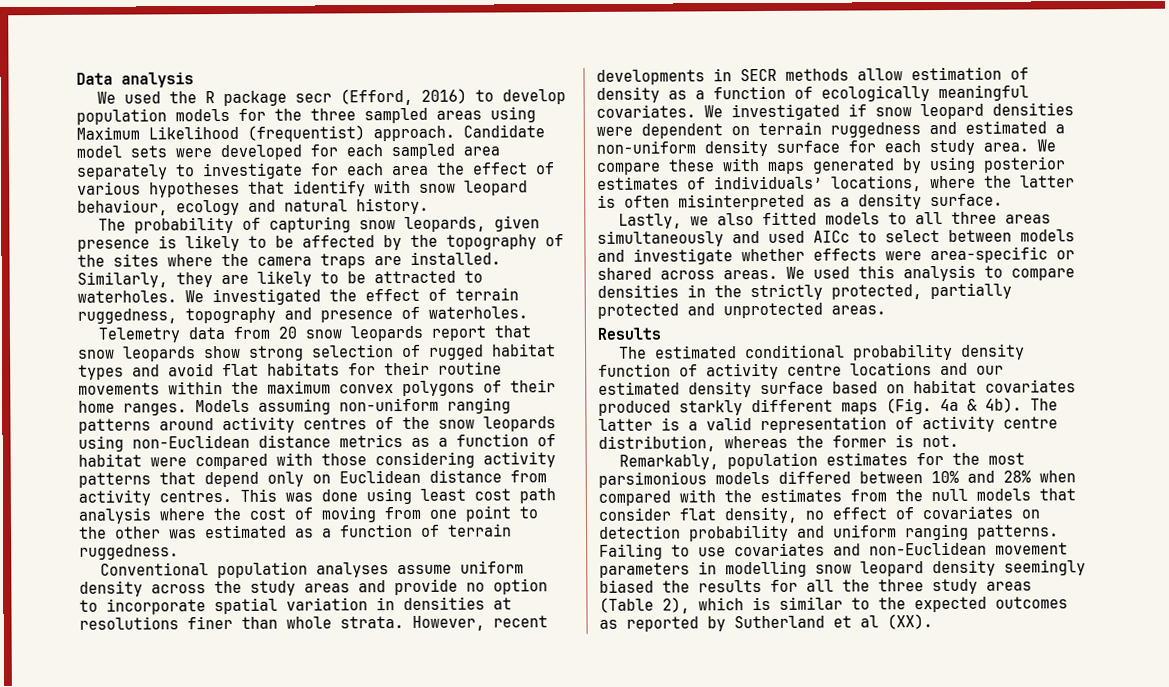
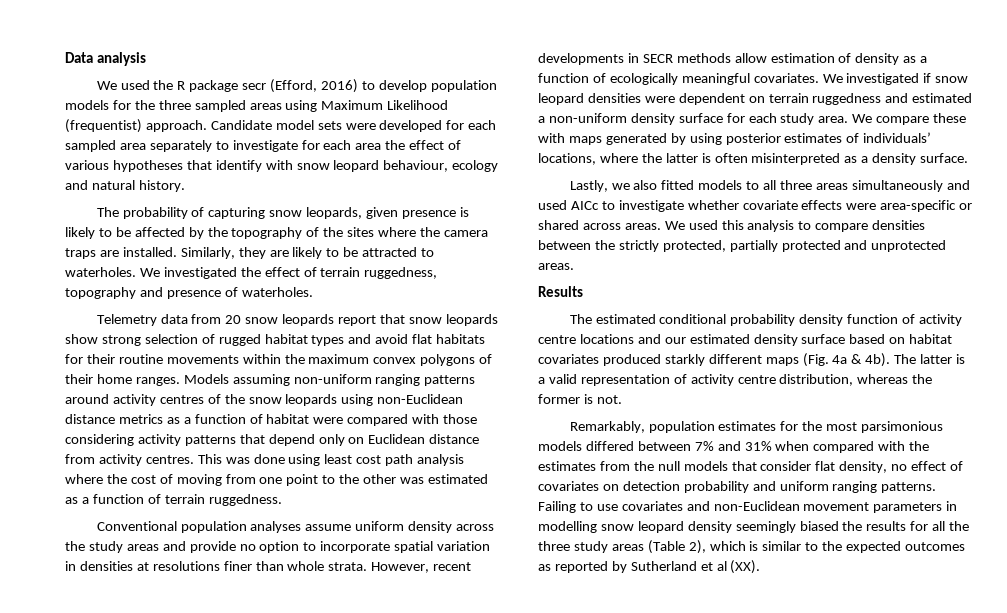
- Lastly, we also fitted models to all three areas simultaneously and used AICc to select between models and investigate whether effects were area-specific or shared across areas.
+ Lastly, we also fitted models to all three areas simultaneously and used AICc to investigate whether covariate effects were area-specific or shared across areas.
- We used this analysis to compare densities in the strictly protected, partially protected and unprotected areas.
+ We used this analysis to compare densities between the strictly protected, partially protected and unprotected areas.
- Remarkably, population estimates for the most parsimonious models differed between 10% and 28% when compared with the estimates from the null models that consider flat density, no effect of covariates on detection probability and uniform ranging patterns.
+ Remarkably, population estimates for the most parsimonious models differed between 7% and 31% when compared with the estimates from the null models that consider flat density, no effect of covariates on detection probability and uniform ranging patterns.

